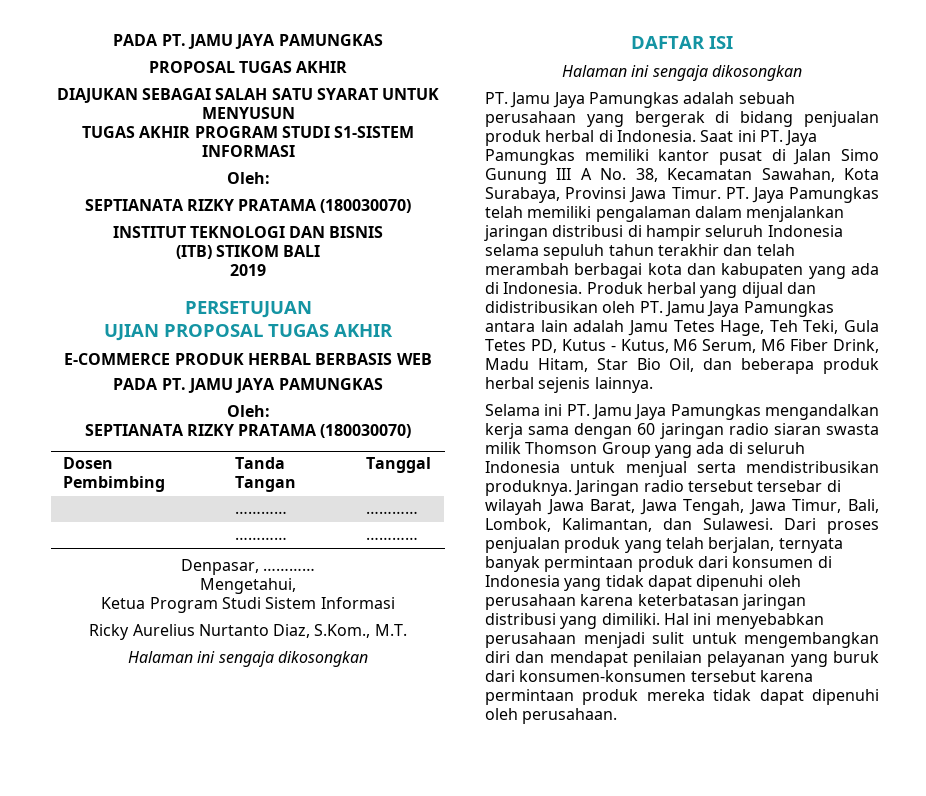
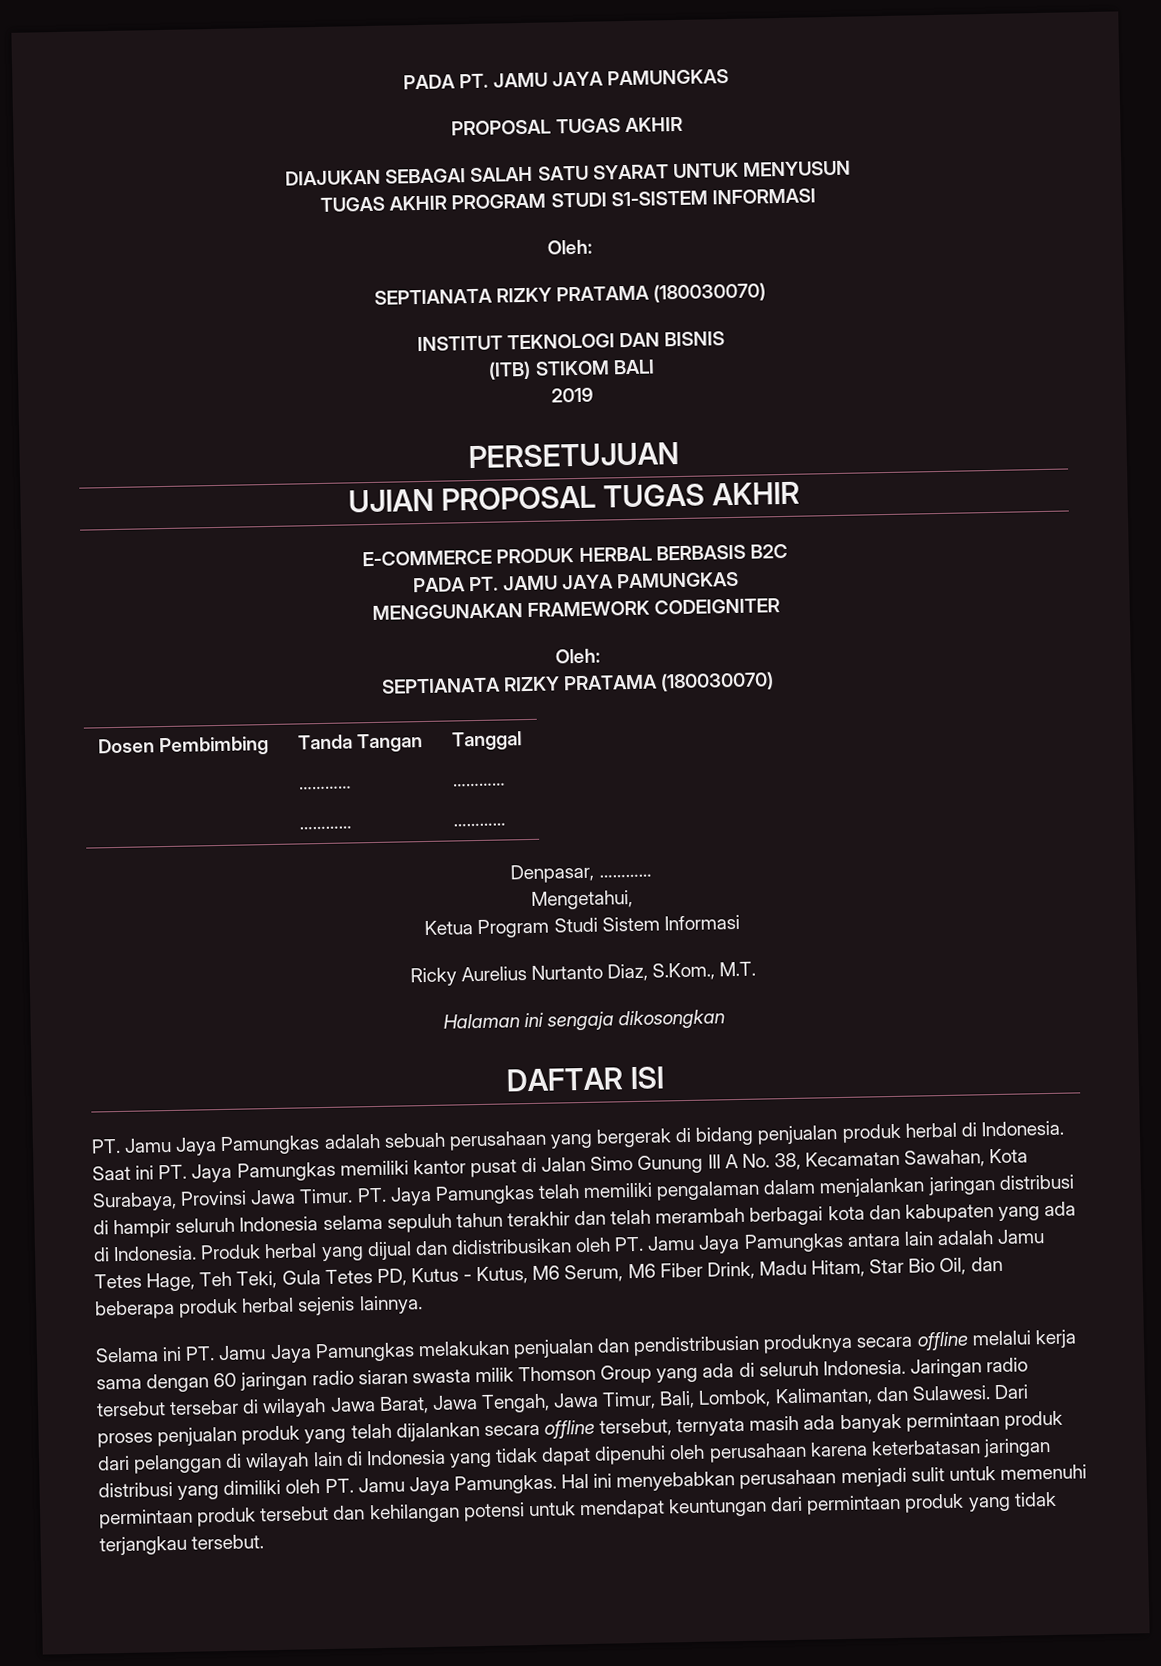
- E-COMMERCE PRODUK HERBAL BERBASIS WEB
+ E-COMMERCE PRODUK HERBAL BERBASIS B2C
  PADA PT. JAMU JAYA PAMUNGKAS
+ MENGGUNAKAN FRAMEWORK CODEIGNITER
  DAFTAR ISI
- Halaman ini sengaja dikosongkan
- Selama ini PT. Jamu Jaya Pamungkas mengandalkan kerja sama dengan 60 jaringan radio siaran swasta milik Thomson Group yang ada di seluruh Indonesia untuk menjual serta mendistribusikan produknya.
+ Selama ini PT. Jamu Jaya Pamungkas melakukan penjualan dan pendistribusian produknya secara offline melalui kerja sama dengan 60 jaringan radio siaran swasta milik Thomson Group yang ada di seluruh Indonesia.
- Dari proses penjualan produk yang telah berjalan, ternyata banyak permintaan produk dari konsumen di Indonesia yang tidak dapat dipenuhi oleh perusahaan karena keterbatasan jaringan distribusi yang dimiliki.
+ Dari proses penjualan produk yang telah dijalankan secara offline tersebut, ternyata masih ada banyak permintaan produk dari pelanggan di wilayah lain di Indonesia yang tidak dapat dipenuhi oleh perusahaan karena keterbatasan jaringan distribusi yang dimiliki oleh PT. Jamu Jaya Pamungkas.
- Hal ini menyebabkan perusahaan menjadi sulit untuk mengembangkan diri dan mendapat penilaian pelayanan yang buruk dari konsumen-konsumen tersebut karena permintaan produk mereka tidak dapat dipenuhi oleh perusahaan.
+ Hal ini menyebabkan perusahaan menjadi sulit untuk memenuhi permintaan produk tersebut dan kehilangan potensi untuk mendapat keuntungan dari permintaan produk yang tidak terjangkau tersebut.

